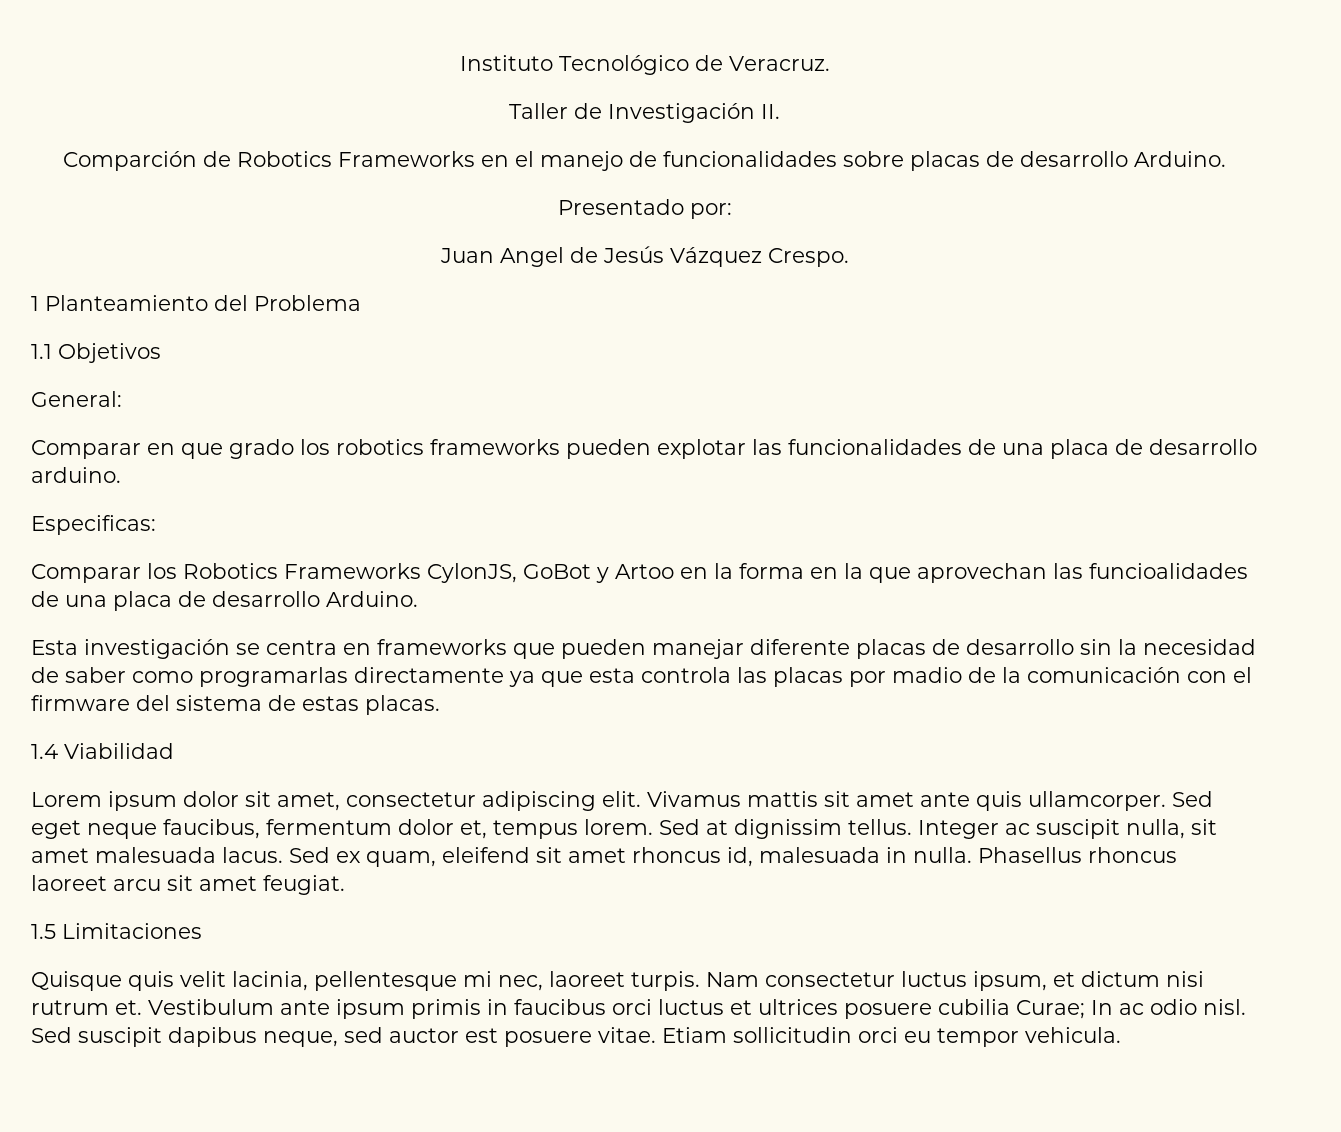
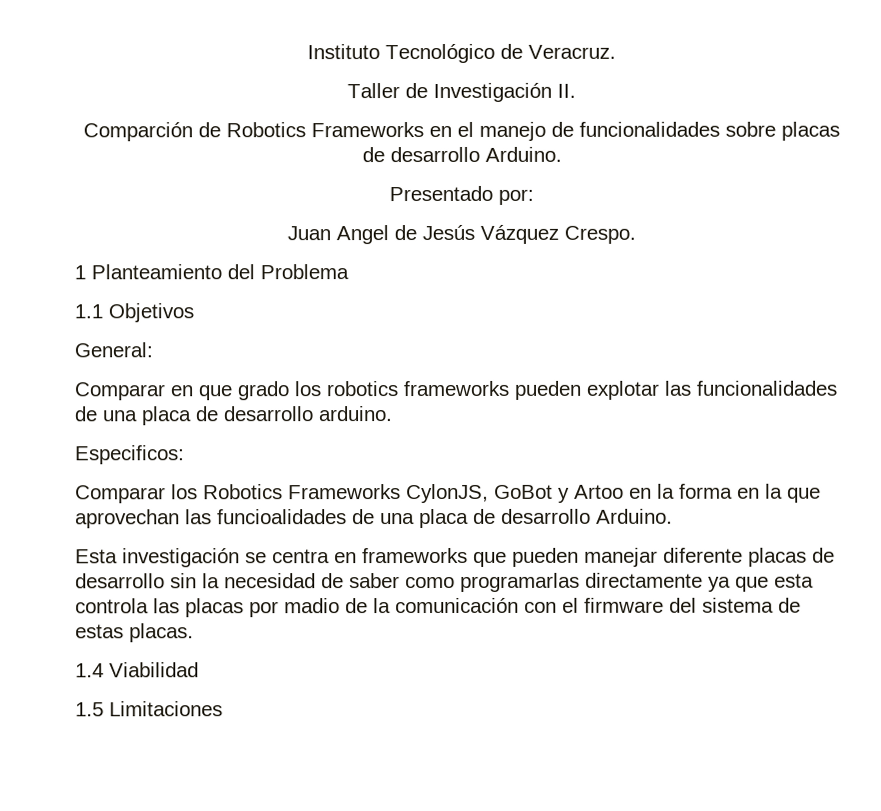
- Especificas:
+ Especificos:
- Lorem ipsum dolor sit amet, consectetur adipiscing elit. Vivamus mattis sit amet ante quis ullamcorper. Sed eget neque faucibus, fermentum dolor et, tempus lorem. Sed at dignissim tellus. Integer ac suscipit nulla, sit amet malesuada lacus. Sed ex quam, eleifend sit amet rhoncus id, malesuada in nulla. Phasellus rhoncus laoreet arcu sit amet feugiat.
  1.5 Limitaciones
- Quisque quis velit lacinia, pellentesque mi nec, laoreet turpis. Nam consectetur luctus ipsum, et dictum nisi rutrum et. Vestibulum ante ipsum primis in faucibus orci luctus et ultrices posuere cubilia Curae; In ac odio nisl. Sed suscipit dapibus neque, sed auctor est posuere vitae. Etiam sollicitudin orci eu tempor vehicula.

